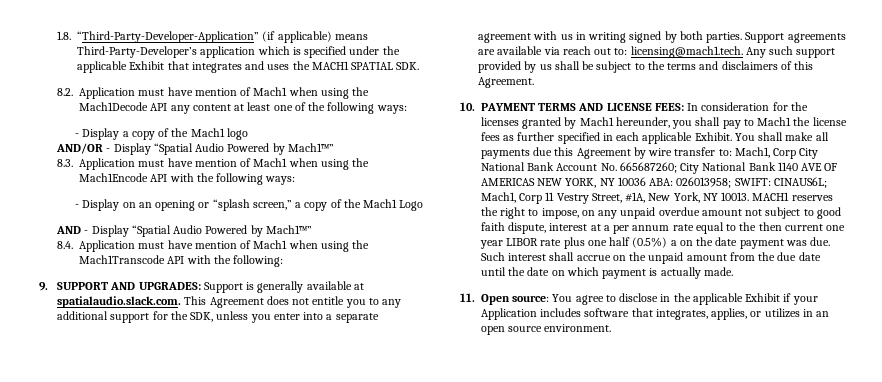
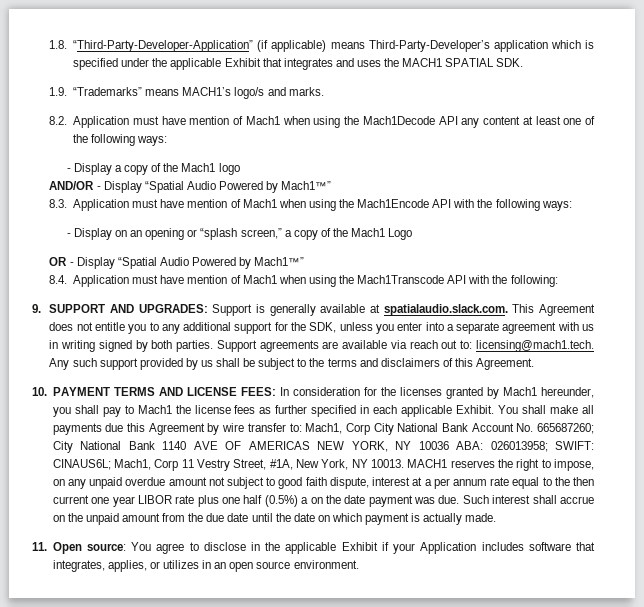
+ 1.9. “Trademarks” means MACH1’s logo/s and marks.
- AND - Display “Spatial Audio Powered by Mach1™”
+ OR - Display “Spatial Audio Powered by Mach1™”

